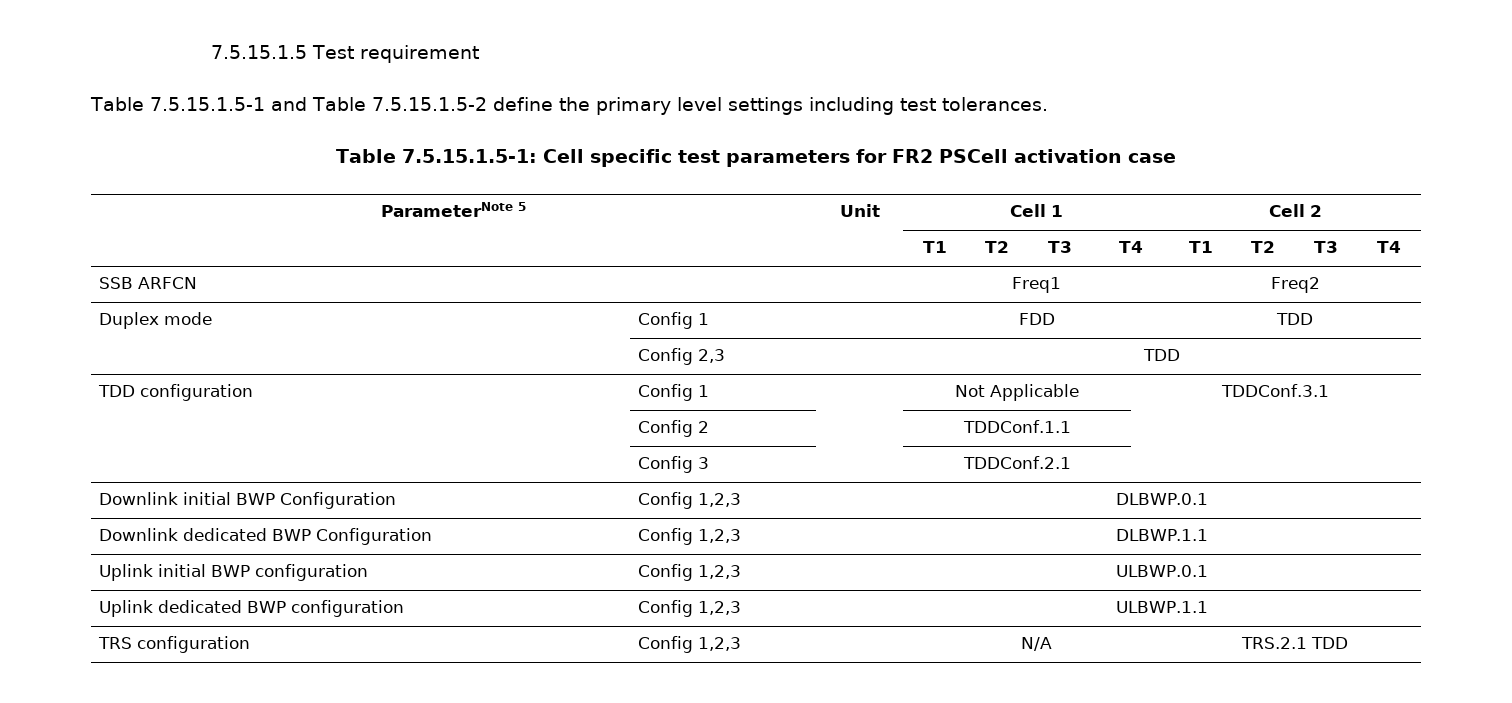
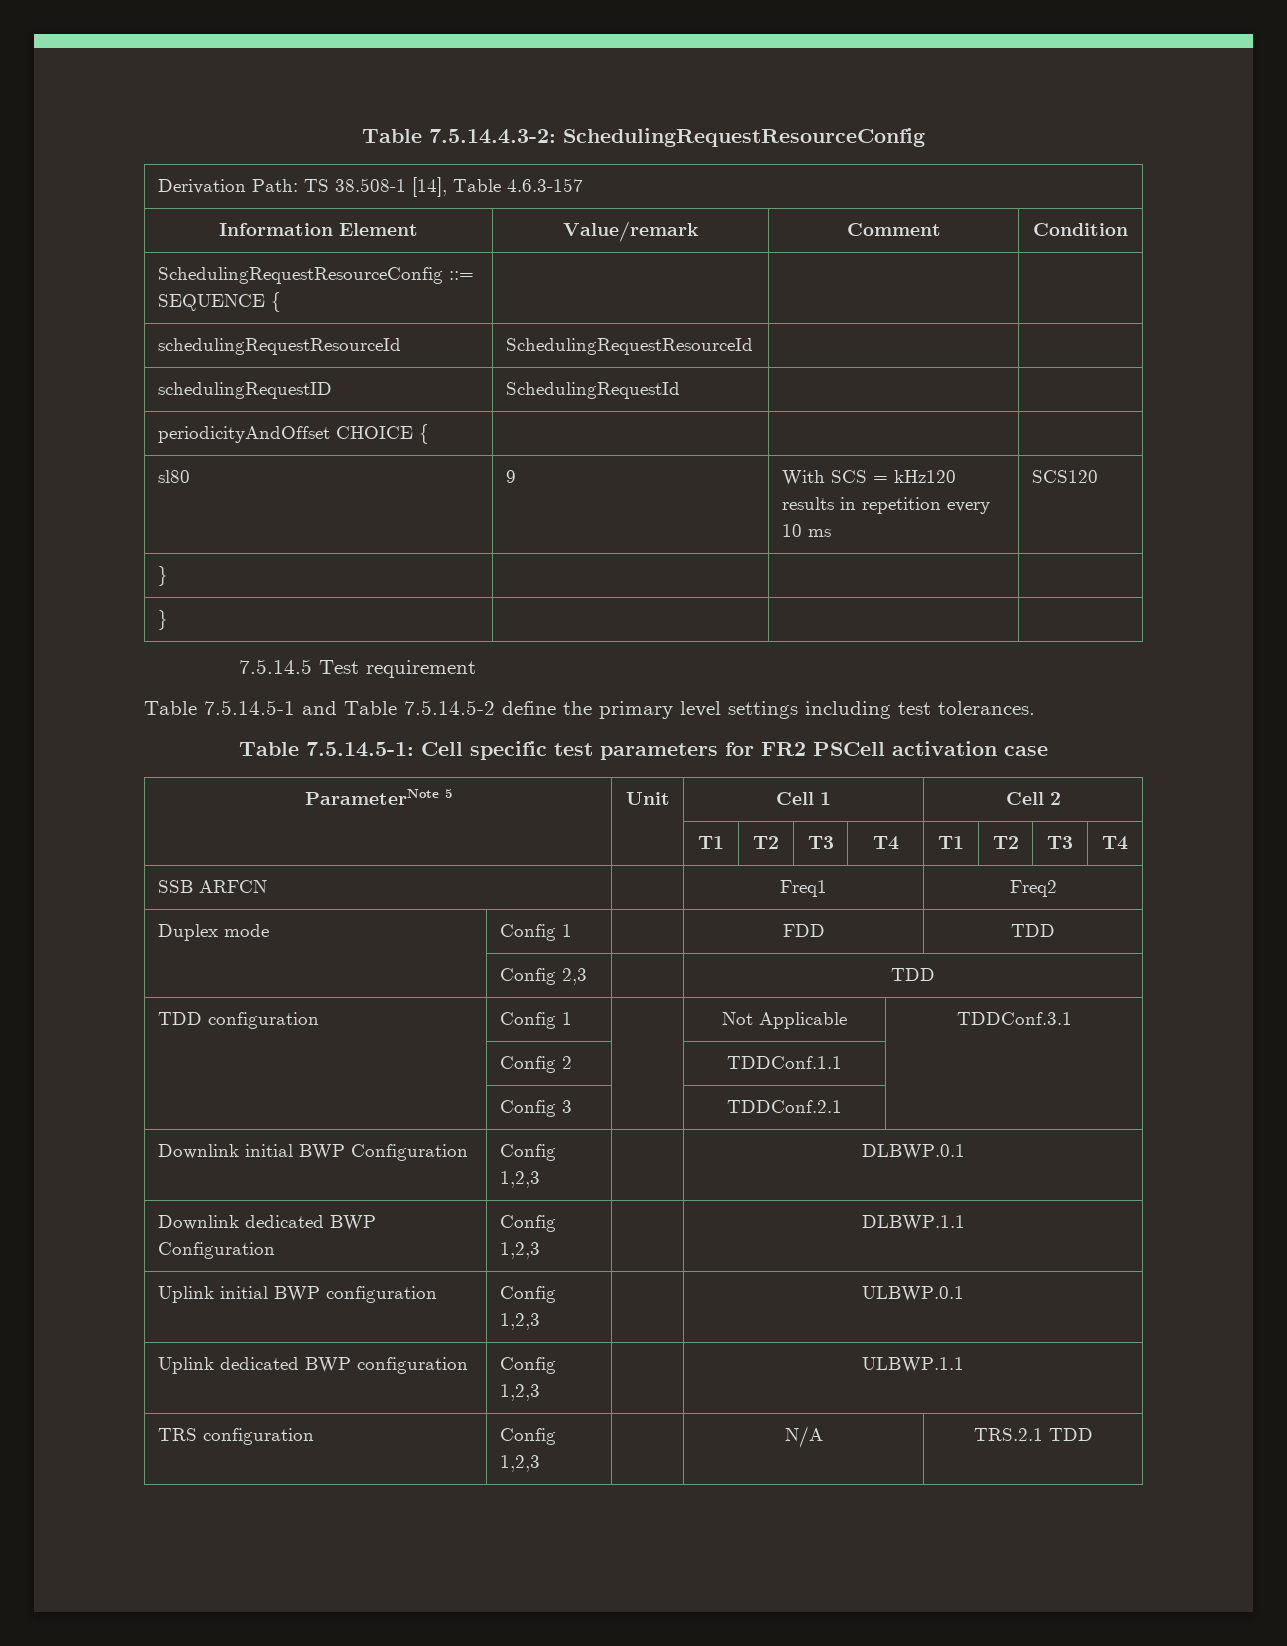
- 7.5.15.1.5 Test requirement
+ Table 7.5.14.4.3-2: SchedulingRequestResourceConfig
+ Derivation Path: TS 38.508-1 [14], Table 4.6.3-157
+ Information Element | Value/remark | Comment | Condition
+ SchedulingRequestResourceConfig ::= SEQUENCE { | | |
+ schedulingRequestResourceId | SchedulingRequestResourceId | |
+ schedulingRequestID | SchedulingRequestId | |
+ periodicityAndOffset CHOICE { | | |
+ sl80 | 9 | With SCS = kHz120 results in repetition every 10 ms | SCS120
+ } | | |
+ } | | |
+ 7.5.14.5 Test requirement
- Table 7.5.15.1.5-1 and Table 7.5.15.1.5-2 define the primary level settings including test tolerances.
+ Table 7.5.14.5-1 and Table 7.5.14.5-2 define the primary level settings including test tolerances.
- Table 7.5.15.1.5-1: Cell specific test parameters for FR2 PSCell activation case
+ Table 7.5.14.5-1: Cell specific test parameters for FR2 PSCell activation case

